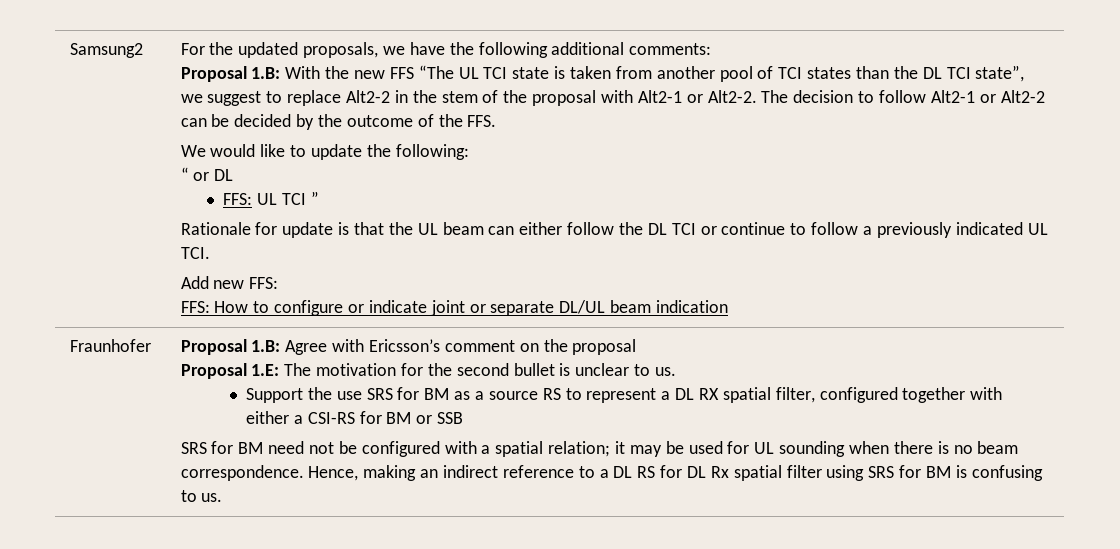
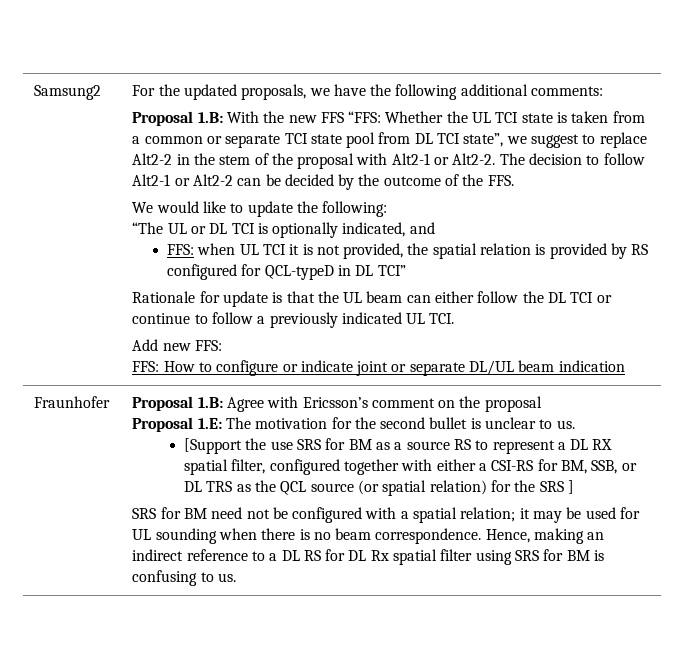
- Proposal 1.B: With the new FFS “The UL TCI state is taken from another pool of TCI states than the DL TCI state”, we suggest to replace Alt2-2 in the stem of the proposal with Alt2-1 or Alt2-2.
+ Proposal 1.B: With the new FFS “FFS: Whether the UL TCI state is taken from a common or separate TCI state pool from DL TCI state”, we suggest to replace Alt2-2 in the stem of the proposal with Alt2-1 or Alt2-2.
- “ or DL
- FFS: UL TCI ”
+ “The UL or DL TCI is optionally indicated, and
+ FFS: when UL TCI it is not provided, the spatial relation is provided by RS configured for QCL-typeD in DL TCI”
- Support the use SRS for BM as a source RS to represent a DL RX spatial filter, configured together with either a CSI-RS for BM or SSB
+ [Support the use SRS for BM as a source RS to represent a DL RX spatial filter, configured together with either a CSI-RS for BM, SSB, or DL TRS as the QCL source (or spatial relation) for the SRS ]

